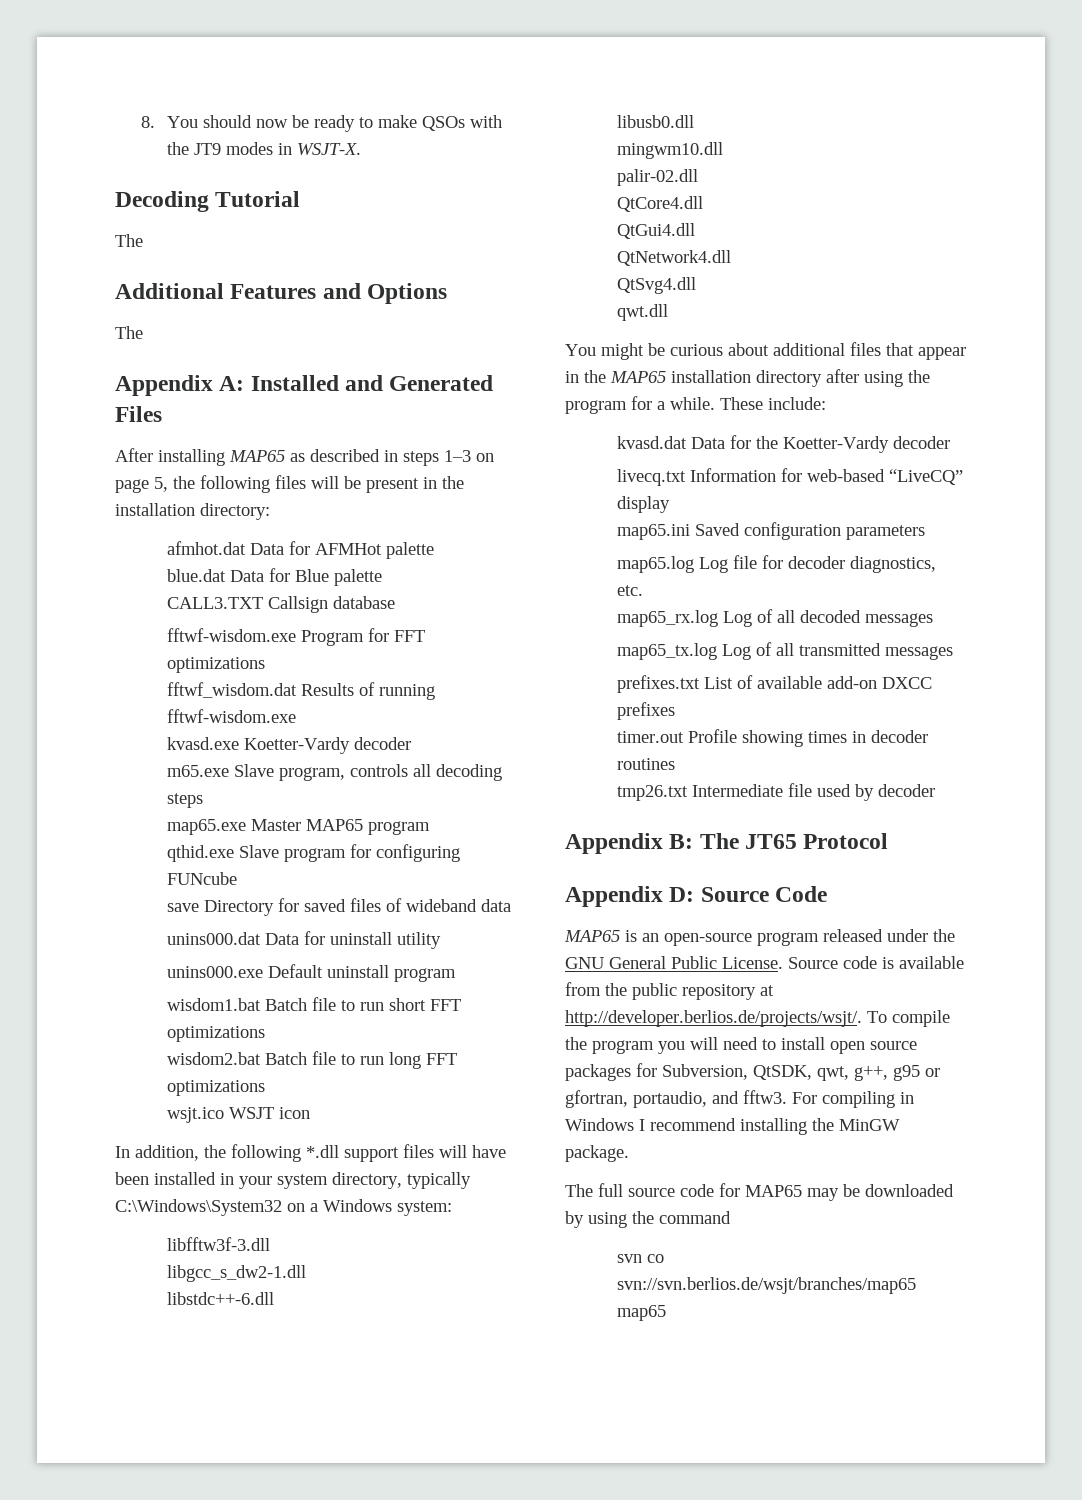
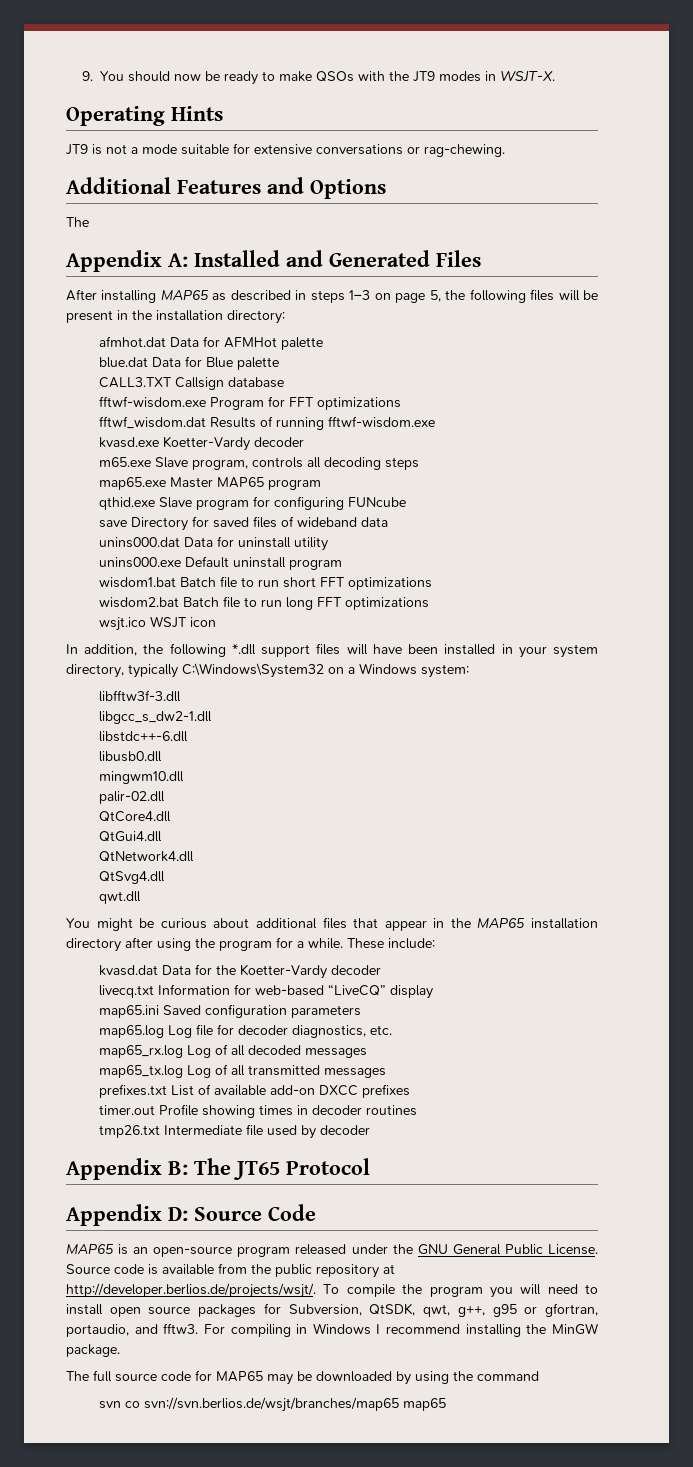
- 8. You should now be ready to make QSOs with the JT9 modes in WSJT-X.
+ 9. You should now be ready to make QSOs with the JT9 modes in WSJT-X.
- Decoding Tutorial
- The
+ Operating Hints
+ JT9 is not a mode suitable for extensive conversations or rag-chewing.

